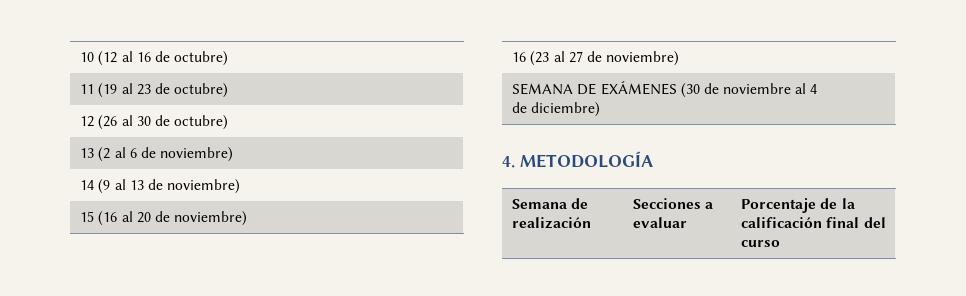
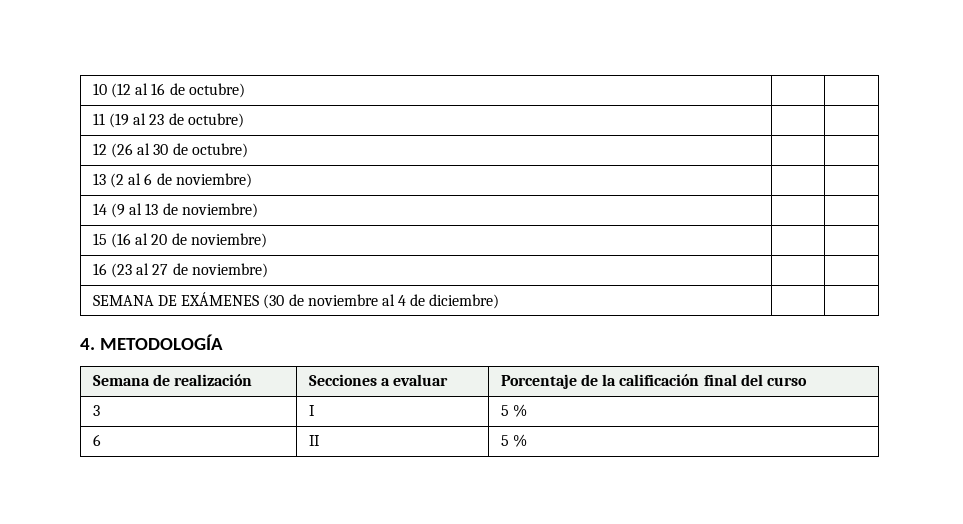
+ 3 | I | 5 %
+ 6 | II | 5 %

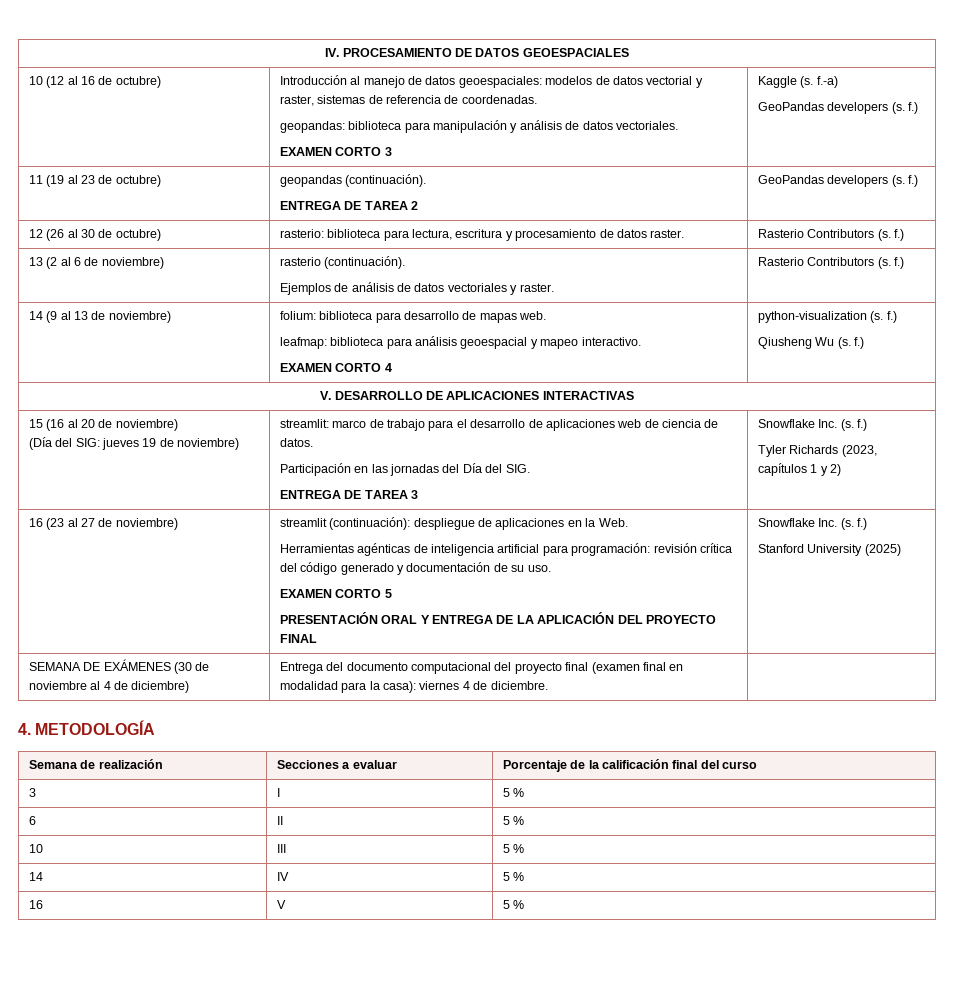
+ IV. PROCESAMIENTO DE DATOS GEOESPACIALES
- 10 (12 al 16 de octubre) | |
+ 10 (12 al 16 de octubre) | Introducción al manejo de datos geoespaciales: modelos de datos vectorial y raster, sistemas de referencia de coordenadas.
+ geopandas: biblioteca para manipulación y análisis de datos vectoriales.
+ EXAMEN CORTO 3 | Kaggle (s. f.-a)
+ GeoPandas developers (s. f.)
- 11 (19 al 23 de octubre) | |
+ 11 (19 al 23 de octubre) | geopandas (continuación).
+ ENTREGA DE TAREA 2 | GeoPandas developers (s. f.)
- 12 (26 al 30 de octubre) | |
+ 12 (26 al 30 de octubre) | rasterio: biblioteca para lectura, escritura y procesamiento de datos raster. | Rasterio Contributors (s. f.)
- 13 (2 al 6 de noviembre) | |
+ 13 (2 al 6 de noviembre) | rasterio (continuación).
+ Ejemplos de análisis de datos vectoriales y raster. | Rasterio Contributors (s. f.)
- 14 (9 al 13 de noviembre) | |
+ 14 (9 al 13 de noviembre) | folium: biblioteca para desarrollo de mapas web.
+ leafmap: biblioteca para análisis geoespacial y mapeo interactivo.
+ EXAMEN CORTO 4 | python-visualization (s. f.)
+ Qiusheng Wu (s. f.)
+ V. DESARROLLO DE APLICACIONES INTERACTIVAS
+ (Día del SIG: jueves 19 de noviembre) | streamlit: marco de trabajo para el desarrollo de aplicaciones web de ciencia de datos.
+ Participación en las jornadas del Día del SIG.
+ ENTREGA DE TAREA 3 | Snowflake Inc. (s. f.)
+ Tyler Richards (2023, capítulos 1 y 2)
+ streamlit (continuación): despliegue de aplicaciones en la Web.
+ Herramientas agénticas de inteligencia artificial para programación: revisión crítica del código generado y documentación de su uso.
+ EXAMEN CORTO 5
+ PRESENTACIÓN ORAL Y ENTREGA DE LA APLICACIÓN DEL PROYECTO FINAL | Snowflake Inc. (s. f.)
+ Stanford University (2025)
- SEMANA DE EXÁMENES (30 de noviembre al 4 de diciembre) | |
+ SEMANA DE EXÁMENES (30 de noviembre al 4 de diciembre) | Entrega del documento computacional del proyecto final (examen final en modalidad para la casa): viernes 4 de diciembre. |
+ 10 | III | 5 %
+ 14 | IV | 5 %
+ 16 | V | 5 %

